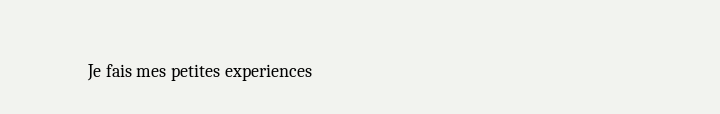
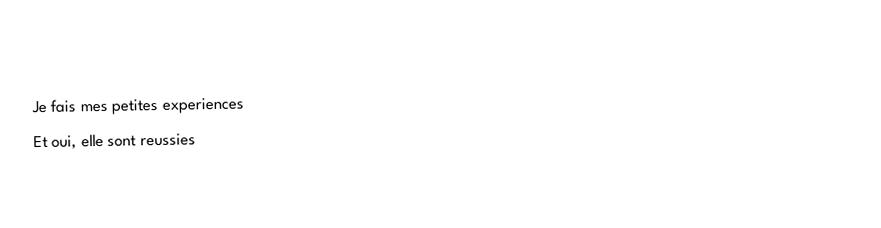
+ Et oui, elle sont reussies

